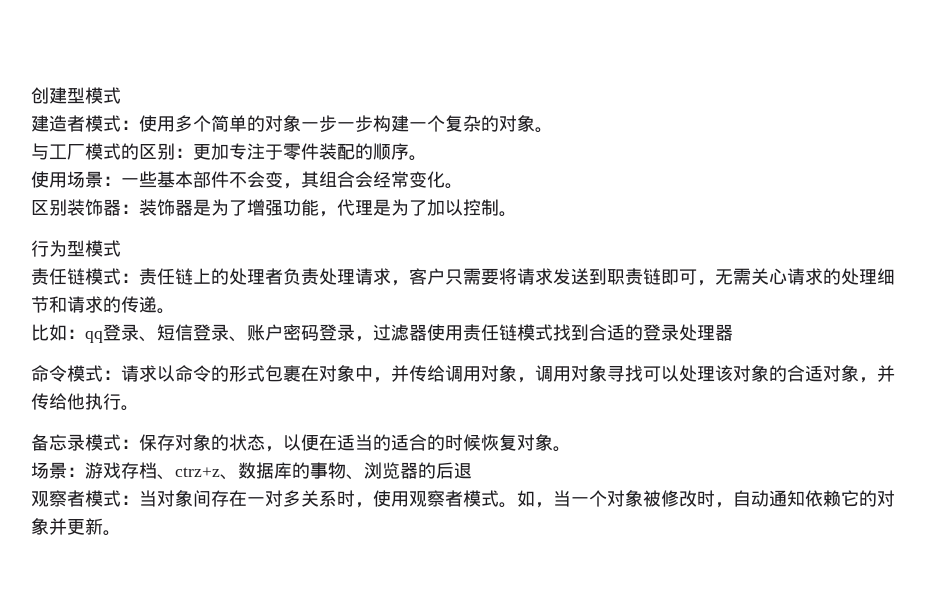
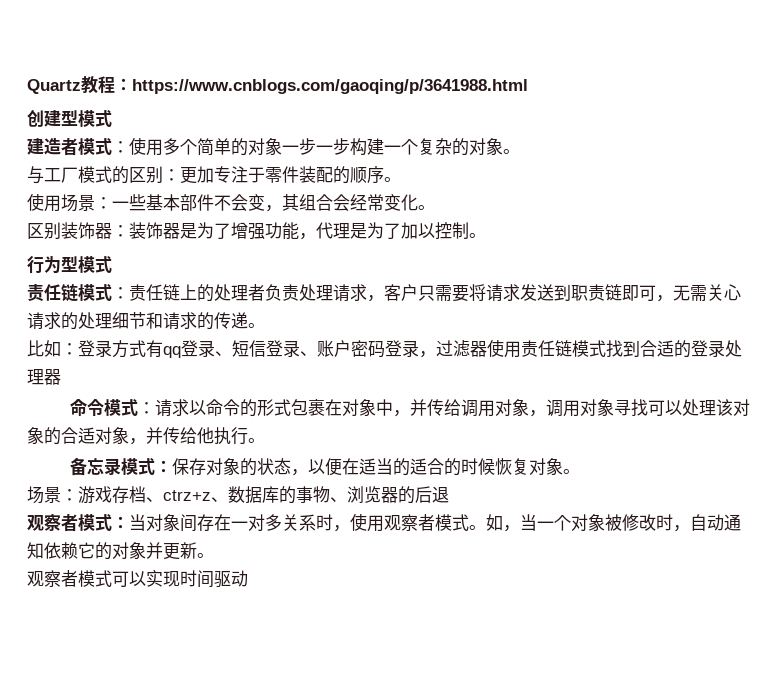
+ Quartz教程：https://www.cnblogs.com/gaoqing/p/3641988.html
- 比如：qq登录、短信登录、账户密码登录，过滤器使用责任链模式找到合适的登录处理器
+ 比如：登录方式有qq登录、短信登录、账户密码登录，过滤器使用责任链模式找到合适的登录处理器
+ 观察者模式可以实现时间驱动

